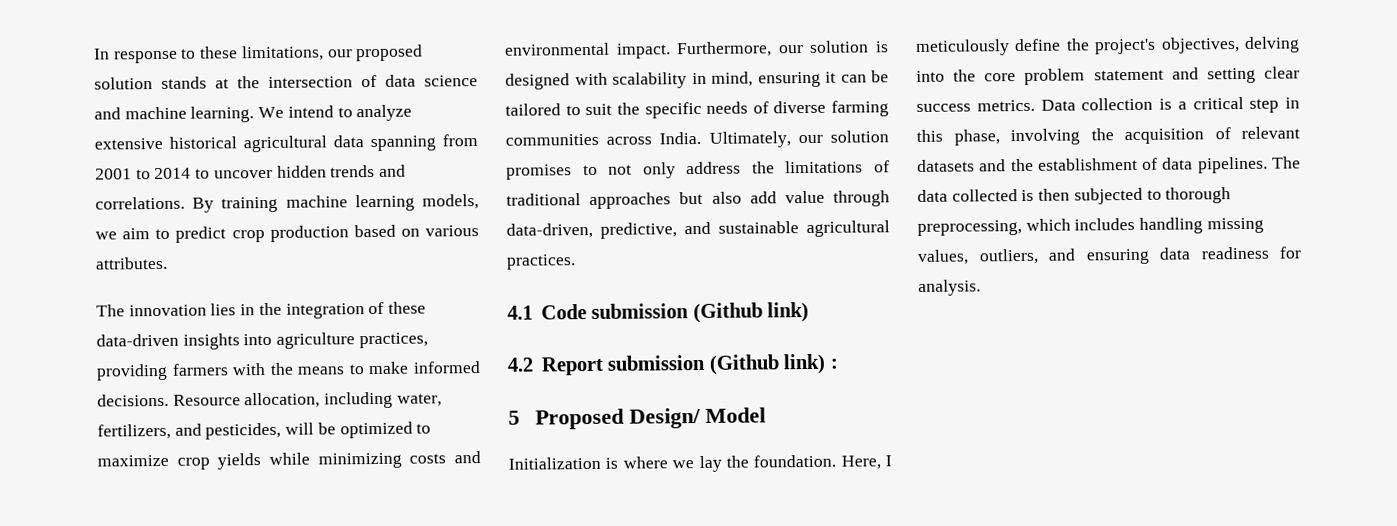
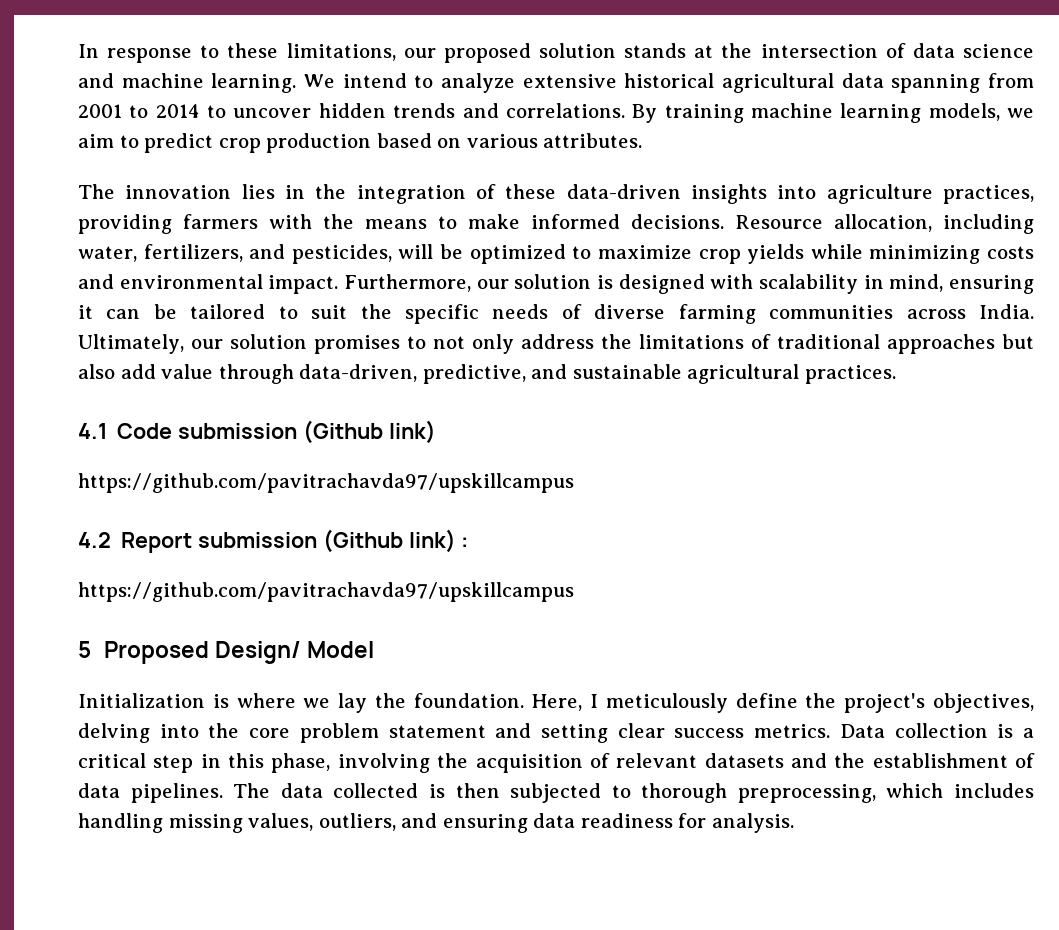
  4.1 Code submission (Github link)
+ https://github.com/pavitrachavda97/upskillcampus
  4.2 Report submission (Github link) :
+ https://github.com/pavitrachavda97/upskillcampus

